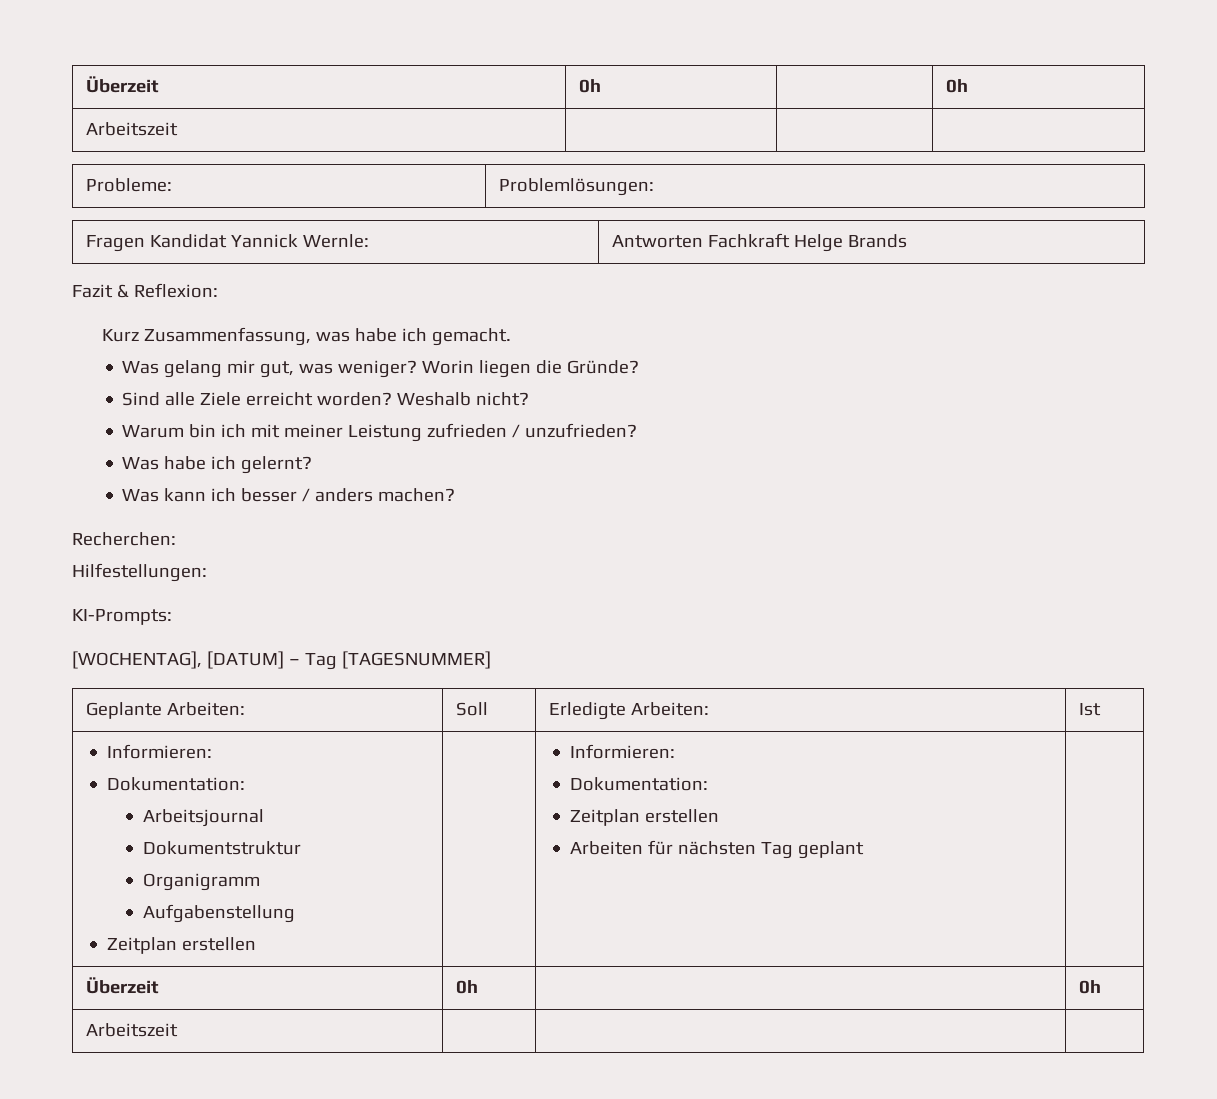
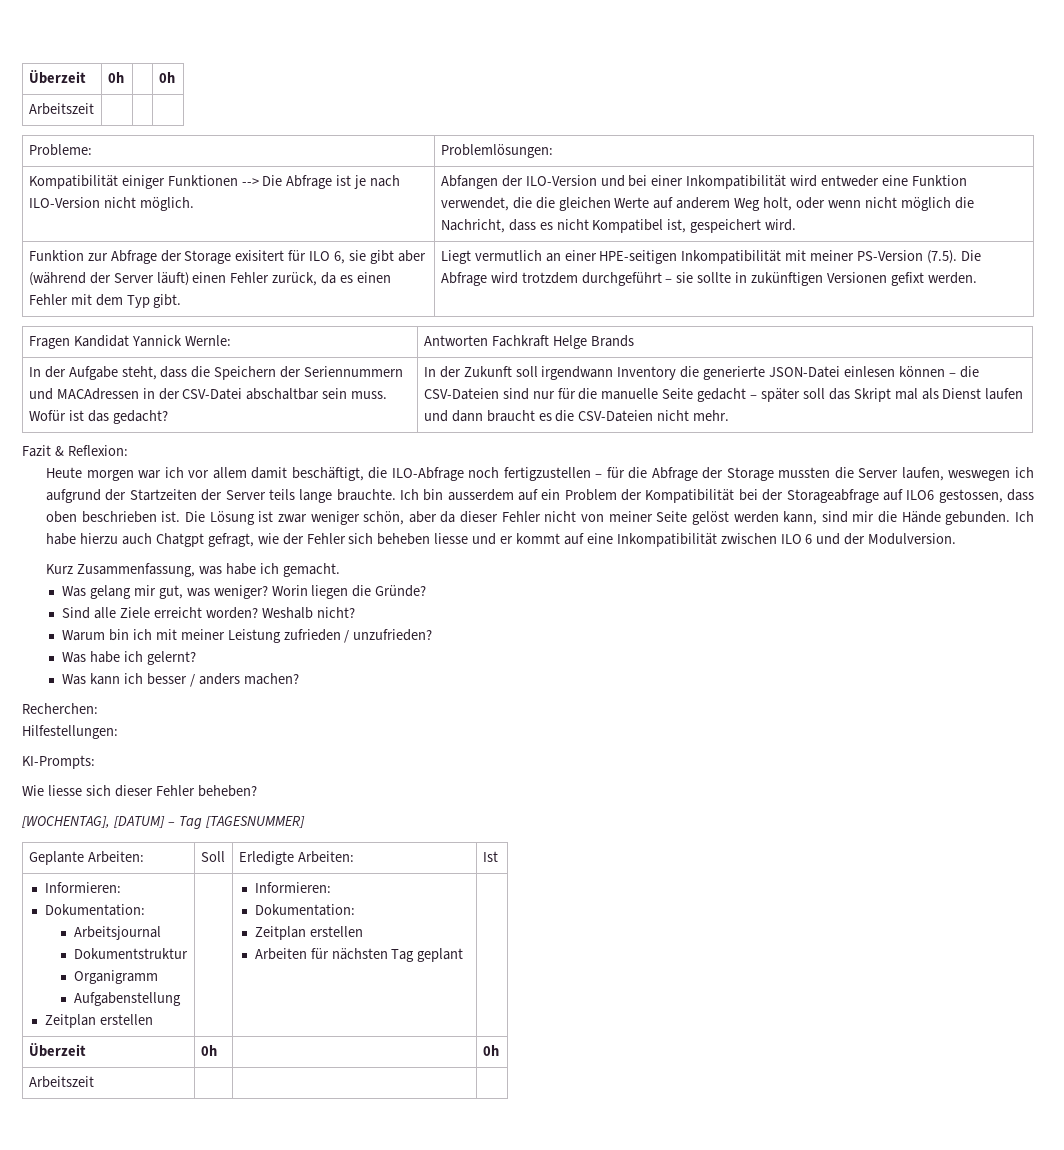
+ Kompatibilität einiger Funktionen --> Die Abfrage ist je nach ILO-Version nicht möglich. | Abfangen der ILO-Version und bei einer Inkompatibilität wird entweder eine Funktion verwendet, die die gleichen Werte auf anderem Weg holt, oder wenn nicht möglich die Nachricht, dass es nicht Kompatibel ist, gespeichert wird.
+ Funktion zur Abfrage der Storage exisitert für ILO 6, sie gibt aber (während der Server läuft) einen Fehler zurück, da es einen Fehler mit dem Typ gibt. | Liegt vermutlich an einer HPE-seitigen Inkompatibilität mit meiner PS-Version (7.5). Die Abfrage wird trotzdem durchgeführt – sie sollte in zukünftigen Versionen gefixt werden.
+ In der Aufgabe steht, dass die Speichern der Seriennummern und MACAdressen in der CSV-Datei abschaltbar sein muss. Wofür ist das gedacht? | In der Zukunft soll irgendwann Inventory die generierte JSON-Datei einlesen können – die CSV-Dateien sind nur für die manuelle Seite gedacht – später soll das Skript mal als Dienst laufen und dann braucht es die CSV-Dateien nicht mehr.
  Fazit & Reflexion:
+ Heute morgen war ich vor allem damit beschäftigt, die ILO-Abfrage noch fertigzustellen – für die Abfrage der Storage mussten die Server laufen, weswegen ich aufgrund der Startzeiten der Server teils lange brauchte. Ich bin ausserdem auf ein Problem der Kompatibilität bei der Storageabfrage auf ILO6 gestossen, dass oben beschrieben ist. Die Lösung ist zwar weniger schön, aber da dieser Fehler nicht von meiner Seite gelöst werden kann, sind mir die Hände gebunden. Ich habe hierzu auch Chatgpt gefragt, wie der Fehler sich beheben liesse und er kommt auf eine Inkompatibilität zwischen ILO 6 und der Modulversion.
+ Wie liesse sich dieser Fehler beheben?

